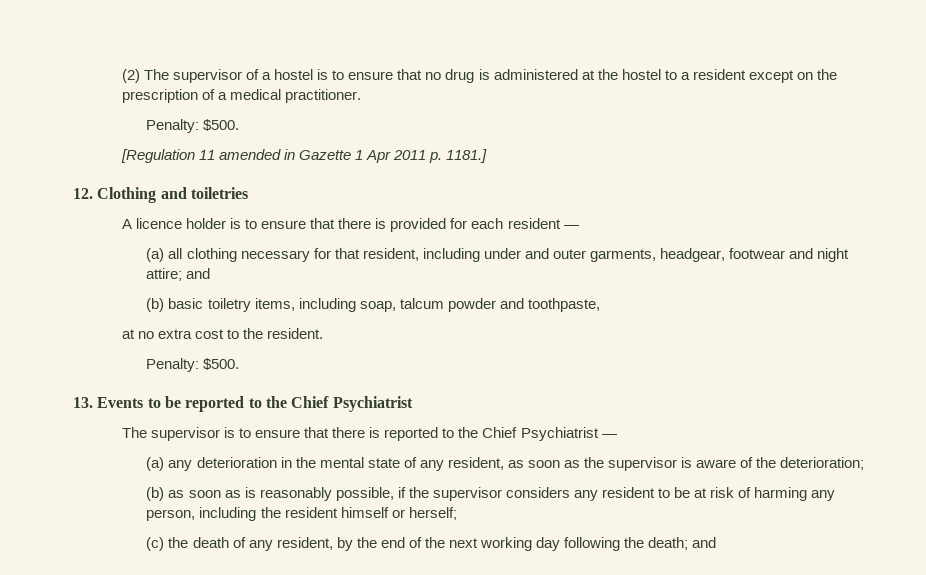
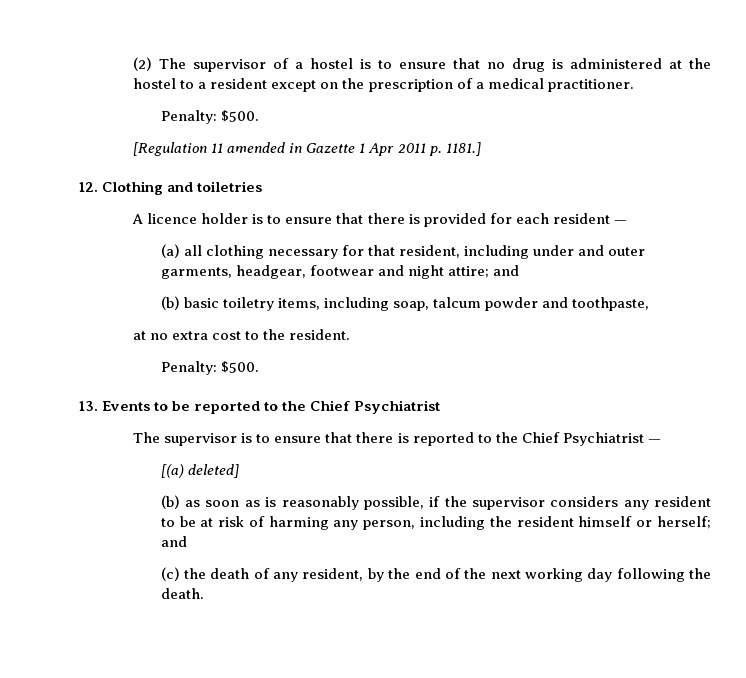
- (a) any deterioration in the mental state of any resident, as soon as the supervisor is aware of the deterioration;
+ [(a) deleted]
- (b) as soon as is reasonably possible, if the supervisor considers any resident to be at risk of harming any person, including the resident himself or herself;
+ (b) as soon as is reasonably possible, if the supervisor considers any resident to be at risk of harming any person, including the resident himself or herself; and
- (c) the death of any resident, by the end of the next working day following the death; and
+ (c) the death of any resident, by the end of the next working day following the death.

